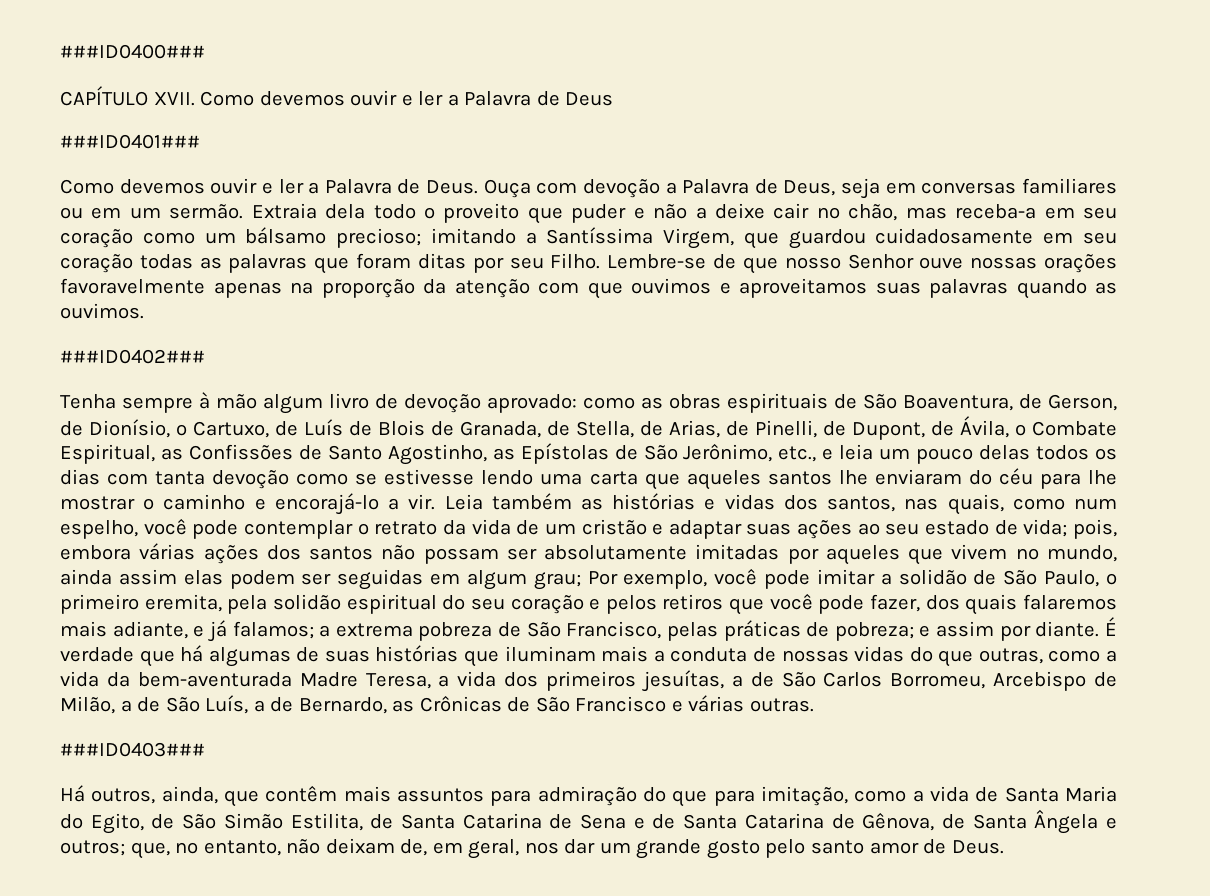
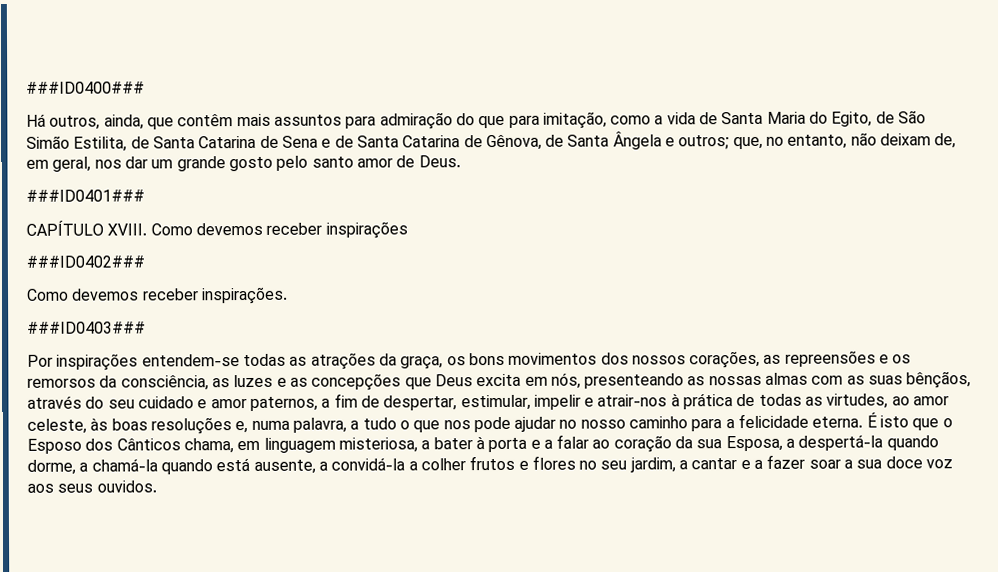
- CAPÍTULO XVII. Como devemos ouvir e ler a Palavra de Deus
- ###ID0401###
- Como devemos ouvir e ler a Palavra de Deus. Ouça com devoção a Palavra de Deus, seja em conversas familiares ou em um sermão. Extraia dela todo o proveito que puder e não a deixe cair no chão, mas receba-a em seu coração como um bálsamo precioso; imitando a Santíssima Virgem, que guardou cuidadosamente em seu coração todas as palavras que foram ditas por seu Filho. Lembre-se de que nosso Senhor ouve nossas orações favoravelmente apenas na proporção da atenção com que ouvimos e aproveitamos suas palavras quando as ouvimos.
- ###ID0402###
- Tenha sempre à mão algum livro de devoção aprovado: como as obras espirituais de São Boaventura, de Gerson, de Dionísio, o Cartuxo, de Luís de Blois de Granada, de Stella, de Arias, de Pinelli, de Dupont, de Ávila, o Combate Espiritual, as Confissões de Santo Agostinho, as Epístolas de São Jerônimo, etc., e leia um pouco delas todos os dias com tanta devoção como se estivesse lendo uma carta que aqueles santos lhe enviaram do céu para lhe mostrar o caminho e encorajá-lo a vir. Leia também as histórias e vidas dos santos, nas quais, como num espelho, você pode contemplar o retrato da vida de um cristão e adaptar suas ações ao seu estado de vida; pois, embora várias ações dos santos não possam ser absolutamente imitadas por aqueles que vivem no mundo, ainda assim elas podem ser seguidas em algum grau; Por exemplo, você pode imitar a solidão de São Paulo, o primeiro eremita, pela solidão espiritual do seu coração e pelos retiros que você pode fazer, dos quais falaremos mais adiante, e já falamos; a extrema pobreza de São Francisco, pelas práticas de pobreza; e assim por diante. É verdade que há algumas de suas histórias que iluminam mais a conduta de nossas vidas do que outras, como a vida da bem-aventurada Madre Teresa, a vida dos primeiros jesuítas, a de São Carlos Borromeu, Arcebispo de Milão, a de São Luís, a de Bernardo, as Crônicas de São Francisco e várias outras.
- ###ID0403###
+ ###ID0401###
+ CAPÍTULO XVIII. Como devemos receber inspirações
+ ###ID0402###
+ Como devemos receber inspirações.
+ ###ID0403###
+ Por inspirações entendem-se todas as atrações da graça, os bons movimentos dos nossos corações, as repreensões e os remorsos da consciência, as luzes e as concepções que Deus excita em nós, presenteando as nossas almas com as suas bênçãos, através do seu cuidado e amor paternos, a fim de despertar, estimular, impelir e atrair-nos à prática de todas as virtudes, ao amor celeste, às boas resoluções e, numa palavra, a tudo o que nos pode ajudar no nosso caminho para a felicidade eterna. É isto que o Esposo dos Cânticos chama, em linguagem misteriosa, a bater à porta e a falar ao coração da sua Esposa, a despertá-la quando dorme, a chamá-la quando está ausente, a convidá-la a colher frutos e flores no seu jardim, a cantar e a fazer soar a sua doce voz aos seus ouvidos.

